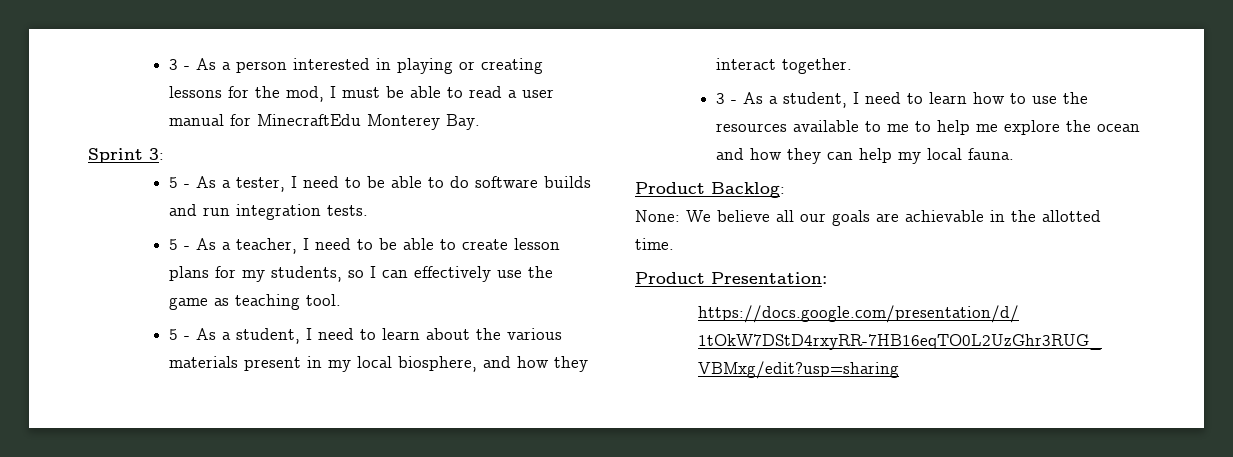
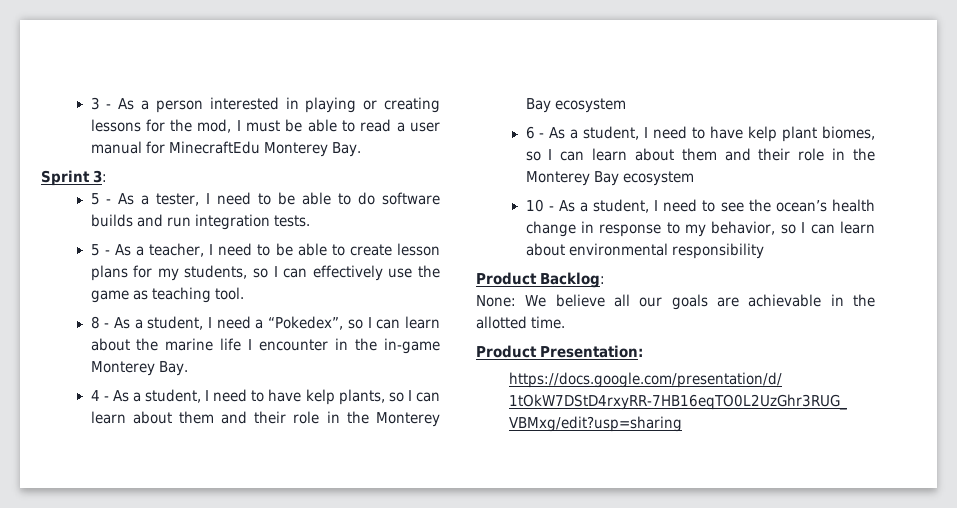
- 5 - As a student, I need to learn about the various materials present in my local biosphere, and how they interact together.
- 3 - As a student, I need to learn how to use the resources available to me to help me explore the ocean and how they can help my local fauna.
+ 8 - As a student, I need a “Pokedex”, so I can learn about the marine life I encounter in the in-game Monterey Bay.
+ 4 - As a student, I need to have kelp plants, so I can learn about them and their role in the Monterey Bay ecosystem
+ 6 - As a student, I need to have kelp plant biomes, so I can learn about them and their role in the Monterey Bay ecosystem
+ 10 - As a student, I need to see the ocean’s health change in response to my behavior, so I can learn about environmental responsibility

